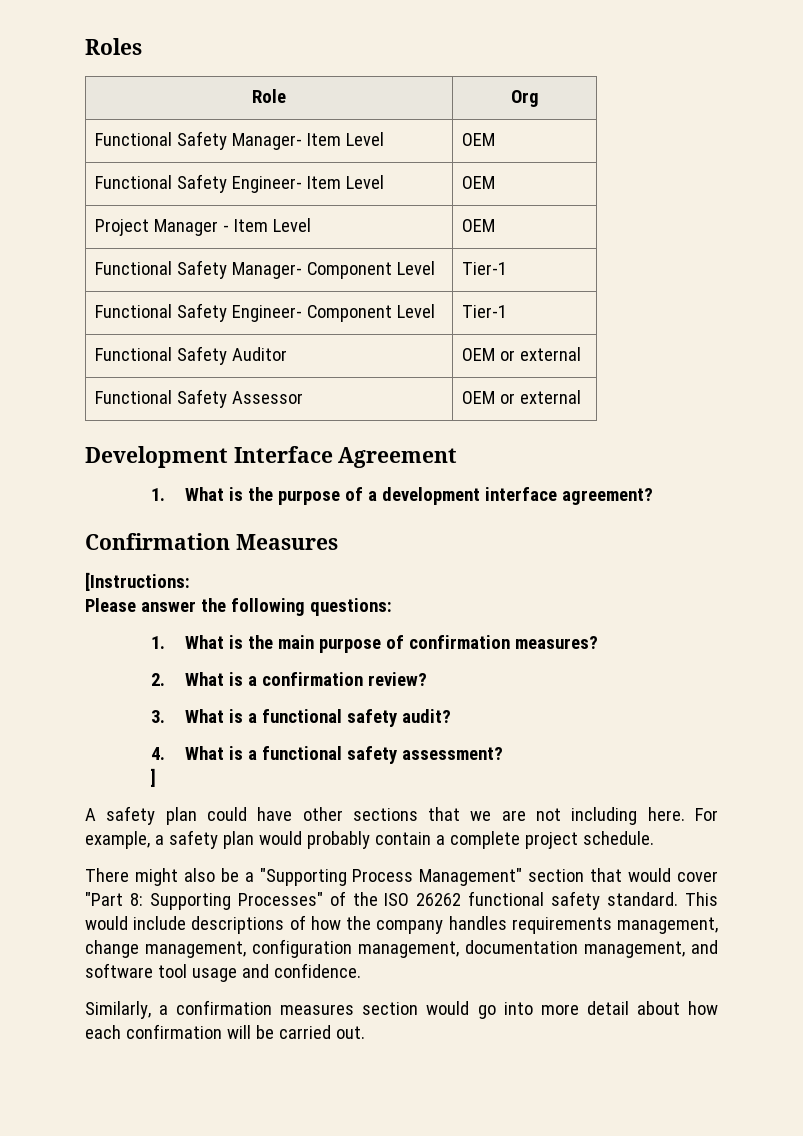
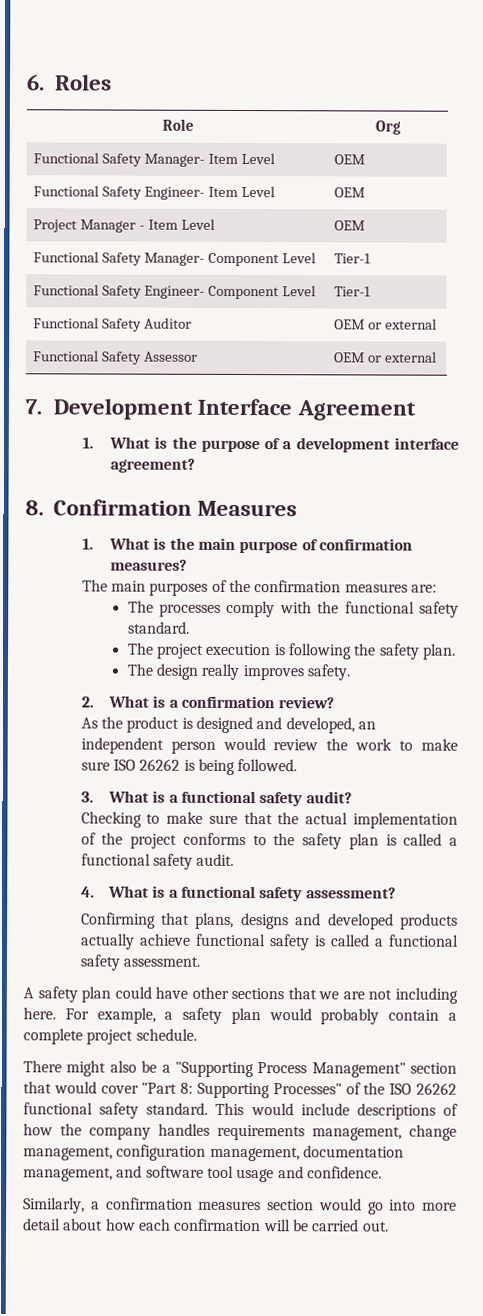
- Roles
+ 6. Roles
- Development Interface Agreement
+ 7. Development Interface Agreement
- Confirmation Measures
+ 8. Confirmation Measures
- [Instructions:
- Please answer the following questions:
+ The main purposes of the confirmation measures are:
+ The processes comply with the functional safety standard.
+ The project execution is following the safety plan.
+ The design really improves safety.
+ As the product is designed and developed, an independent person would review the work to make sure ISO 26262 is being followed.
+ Checking to make sure that the actual implementation of the project conforms to the safety plan is called a functional safety audit.
- ]
+ Confirming that plans, designs and developed products actually achieve functional safety is called a functional safety assessment.

